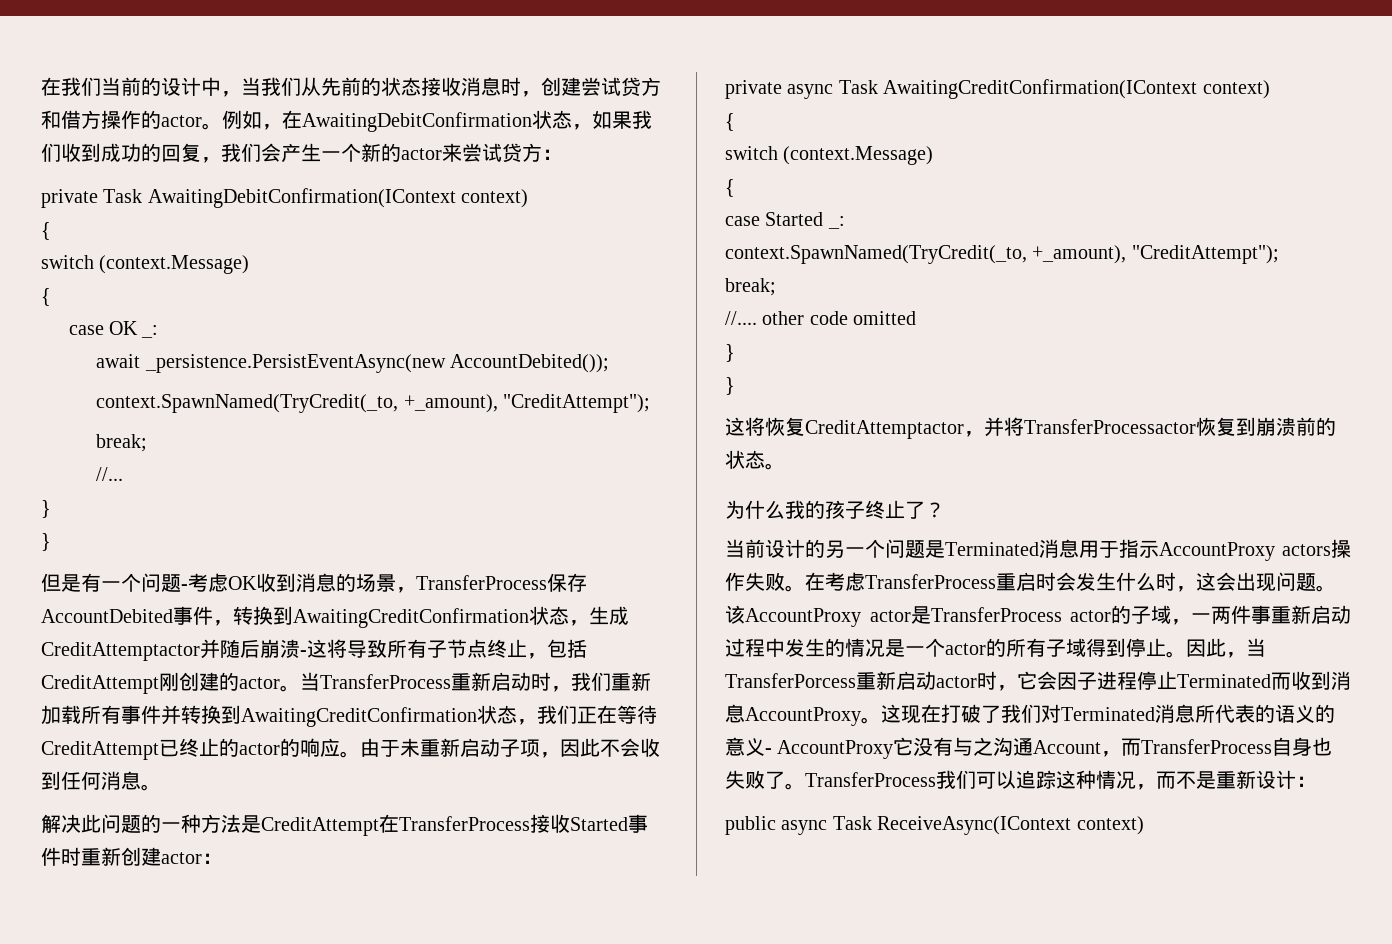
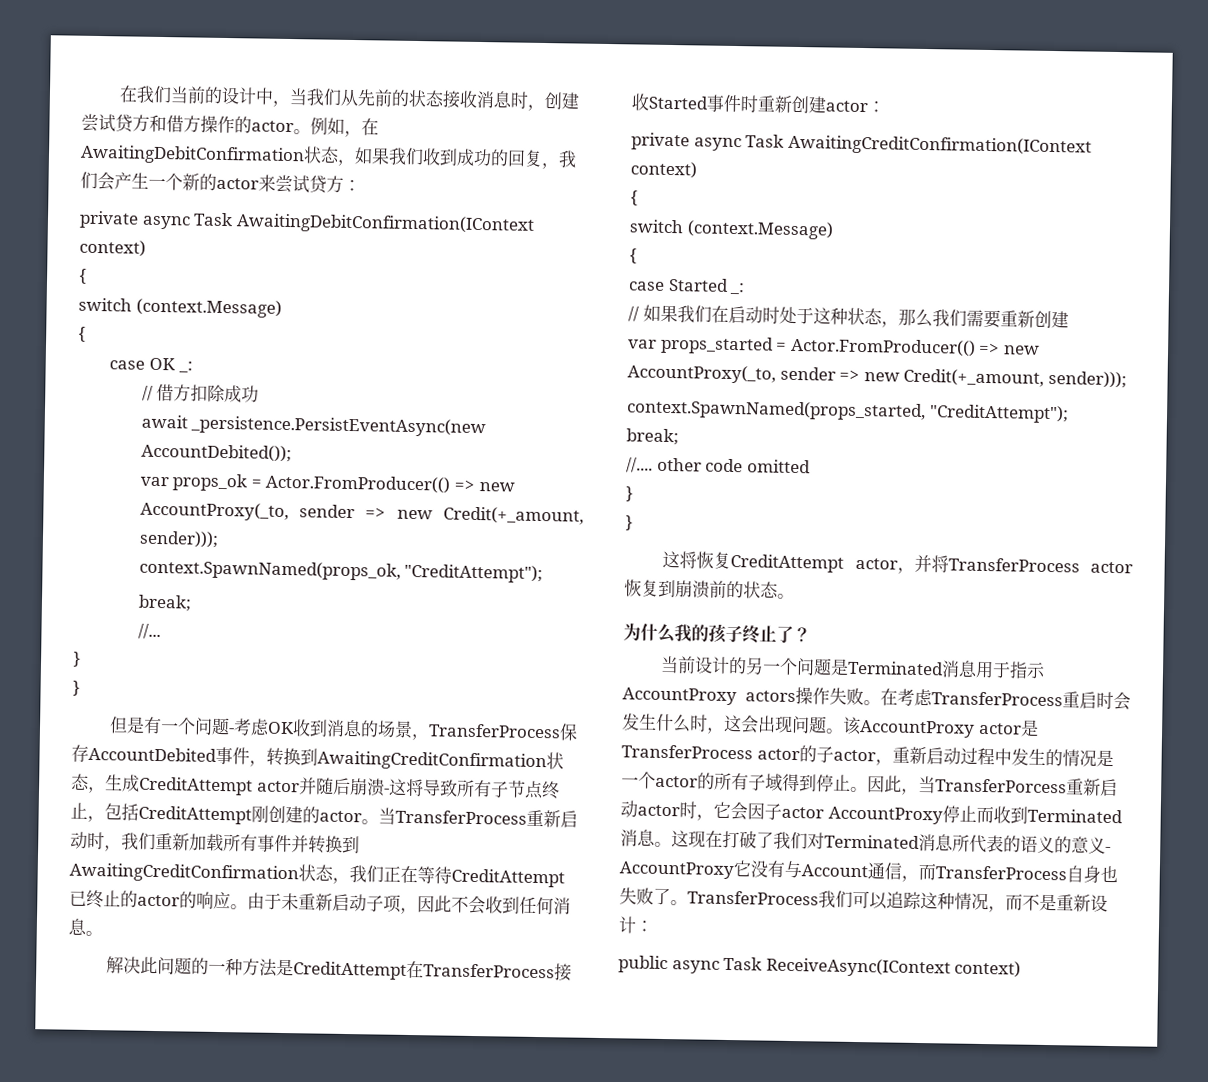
- private Task AwaitingDebitConfirmation(IContext context)
+ private async Task AwaitingDebitConfirmation(IContext context)
+ // 借方扣除成功
  await _persistence.PersistEventAsync(new AccountDebited());
- context.SpawnNamed(TryCredit(_to, +_amount), "CreditAttempt");
+ var props_ok = Actor.FromProducer(() => new AccountProxy(_to, sender => new Credit(+_amount, sender)));
+ context.SpawnNamed(props_ok, "CreditAttempt");
- 但是有一个问题-考虑OK收到消息的场景，TransferProcess保存AccountDebited事件，转换到AwaitingCreditConfirmation状态，生成CreditAttemptactor并随后崩溃-这将导致所有子节点终止，包括CreditAttempt刚创建的actor。
+ 但是有一个问题-考虑OK收到消息的场景，TransferProcess保存AccountDebited事件，转换到AwaitingCreditConfirmation状态，生成CreditAttempt actor并随后崩溃-这将导致所有子节点终止，包括CreditAttempt刚创建的actor。
  case Started _:
- context.SpawnNamed(TryCredit(_to, +_amount), "CreditAttempt");
+ // 如果我们在启动时处于这种状态，那么我们需要重新创建
+ var props_started = Actor.FromProducer(() => new AccountProxy(_to, sender => new Credit(+_amount, sender)));
+ context.SpawnNamed(props_started, "CreditAttempt");
- 这将恢复CreditAttemptactor，并将TransferProcessactor恢复到崩溃前的状态。
+ 这将恢复CreditAttempt actor，并将TransferProcess actor恢复到崩溃前的状态。
- 该AccountProxy actor是TransferProcess actor的子域，一两件事重新启动过程中发生的情况是一个actor的所有子域得到停止。
+ 该AccountProxy actor是TransferProcess actor的子actor，重新启动过程中发生的情况是一个actor的所有子域得到停止。
- 因此，当TransferPorcess重新启动actor时，它会因子进程停止Terminated而收到消息AccountProxy。
+ 因此，当TransferPorcess重新启动actor时，它会因子actor AccountProxy停止而收到Terminated消息。
- 这现在打破了我们对Terminated消息所代表的语义的意义- AccountProxy它没有与之沟通Account，而TransferProcess自身也失败了。
+ 这现在打破了我们对Terminated消息所代表的语义的意义- AccountProxy它没有与Account通信，而TransferProcess自身也失败了。

